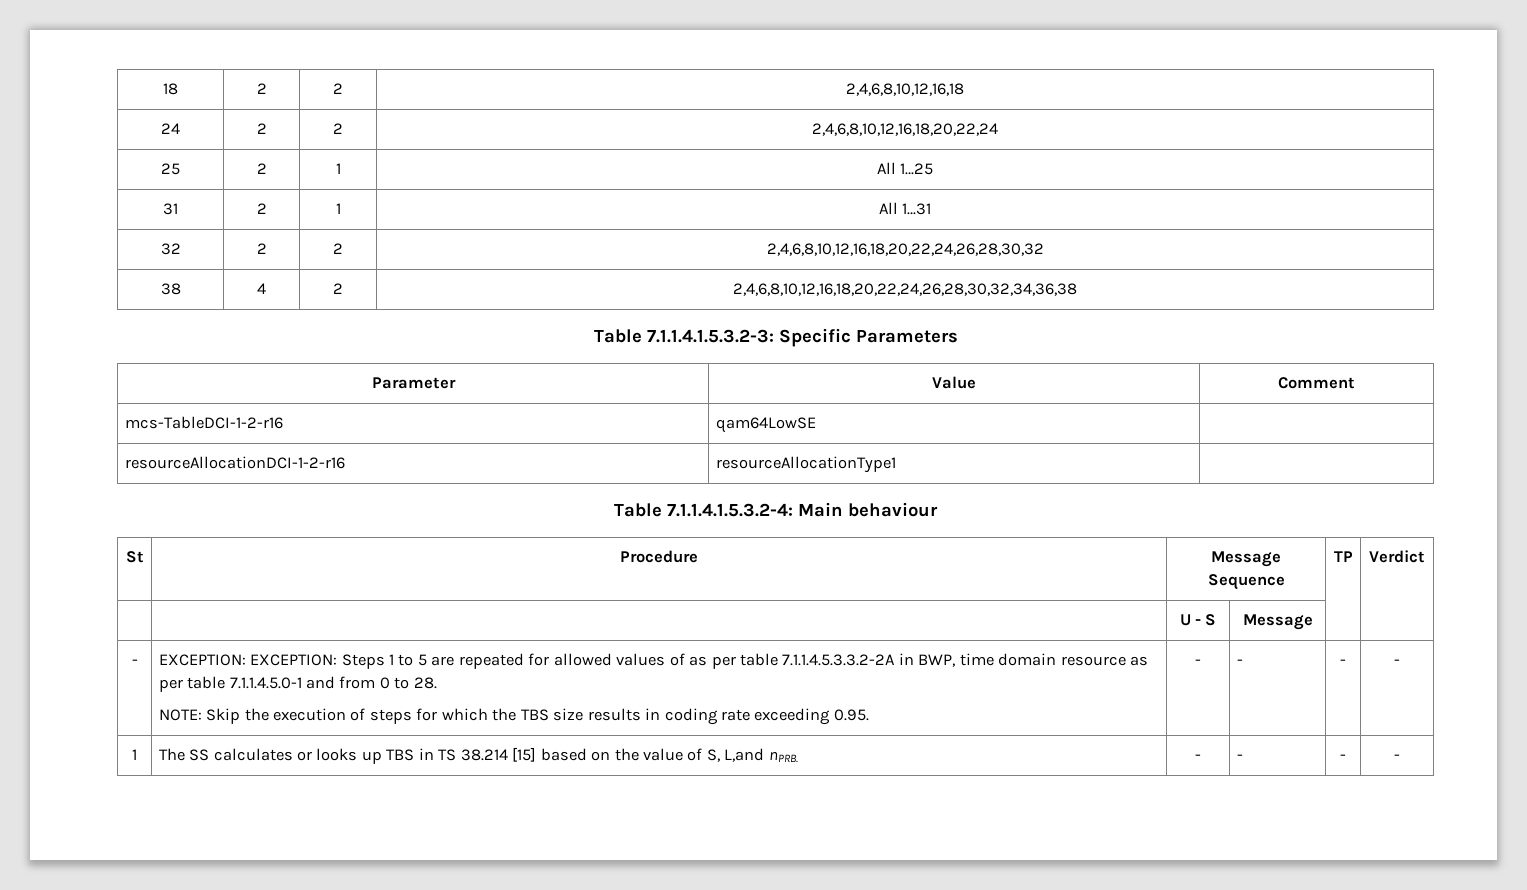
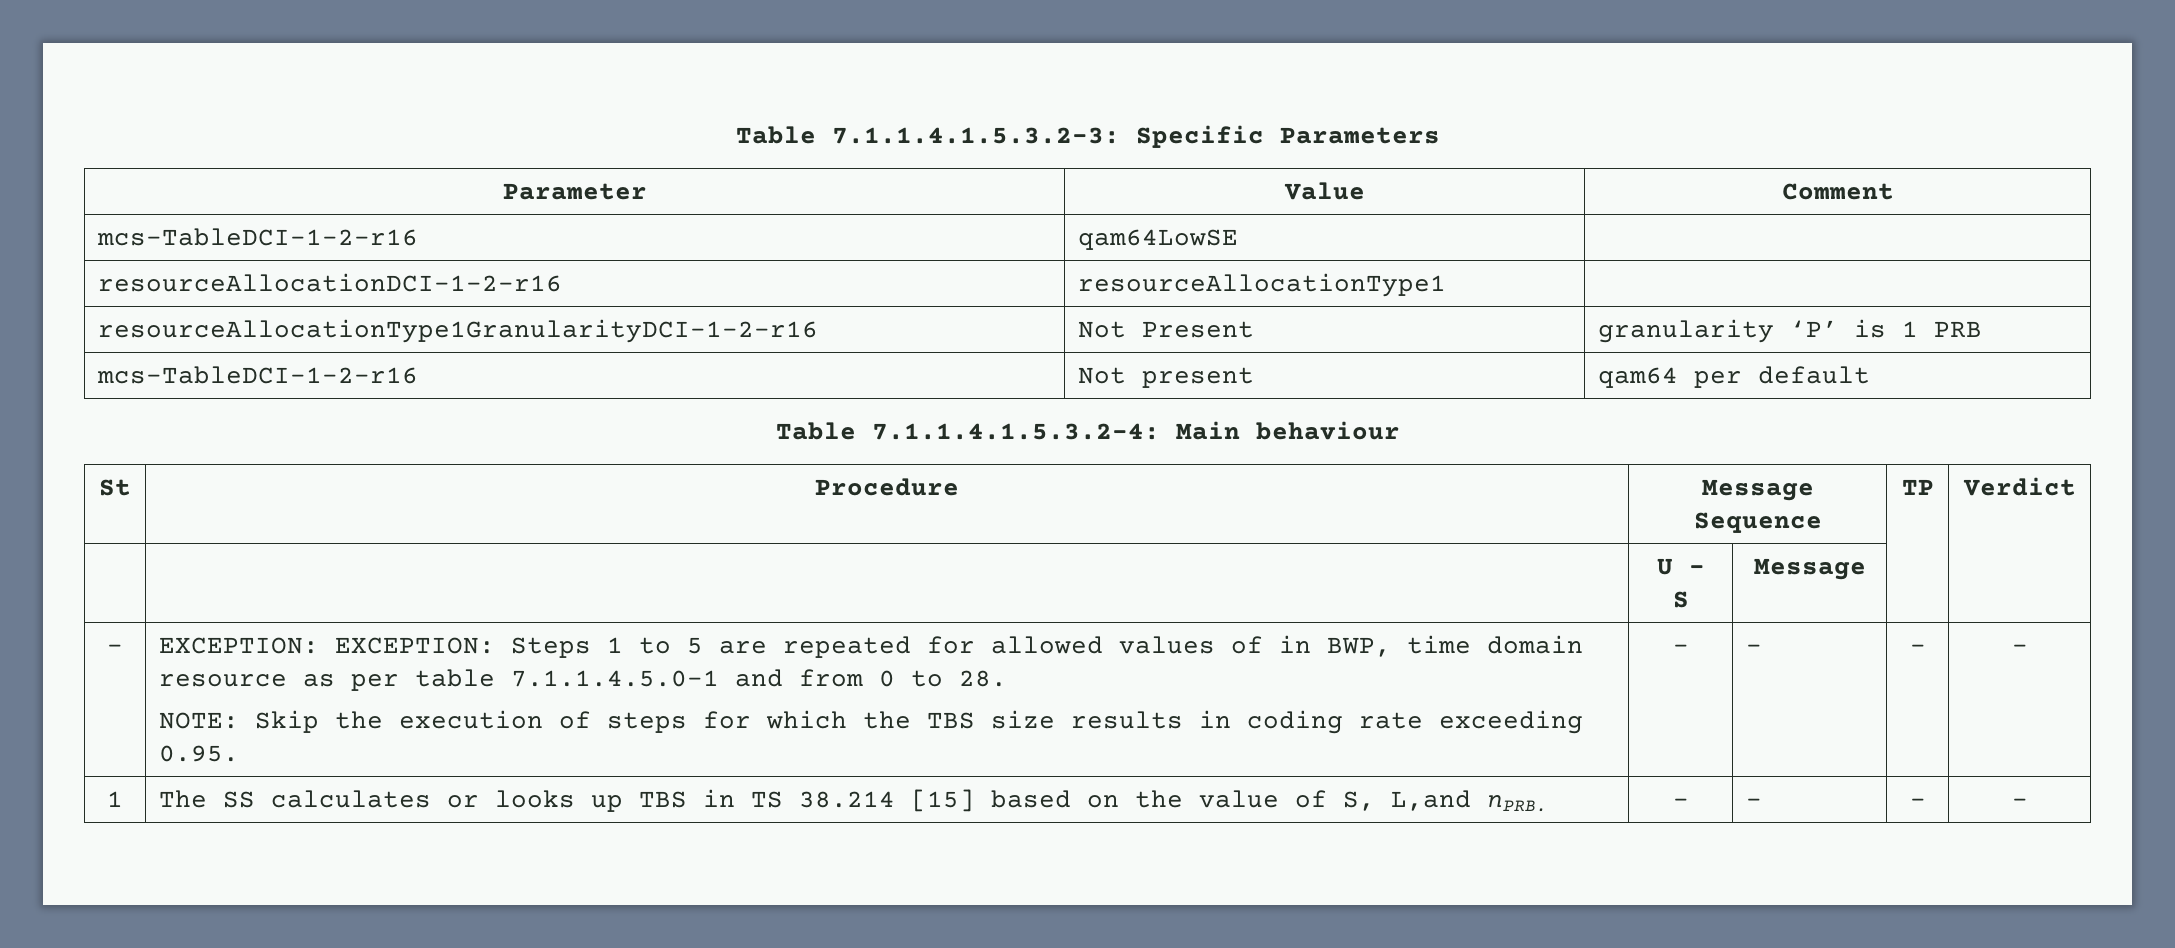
- 18 | 2 | 2 | 2,4,6,8,10,12,16,18
- 24 | 2 | 2 | 2,4,6,8,10,12,16,18,20,22,24
- 25 | 2 | 1 | All 1…25
- 31 | 2 | 1 | All 1…31
- 32 | 2 | 2 | 2,4,6,8,10,12,16,18,20,22,24,26,28,30,32
- 38 | 4 | 2 | 2,4,6,8,10,12,16,18,20,22,24,26,28,30,32,34,36,38
+ resourceAllocationType1GranularityDCI-1-2-r16 | Not Present | granularity ‘P’ is 1 PRB
+ mcs-TableDCI-1-2-r16 | Not present | qam64 per default
- EXCEPTION: EXCEPTION: Steps 1 to 5 are repeated for allowed values of as per table 7.1.1.4.5.3.3.2-2A in BWP, time domain resource as per table 7.1.1.4.5.0-1 and from 0 to 28.
+ EXCEPTION: EXCEPTION: Steps 1 to 5 are repeated for allowed values of in BWP, time domain resource as per table 7.1.1.4.5.0-1 and from 0 to 28.

